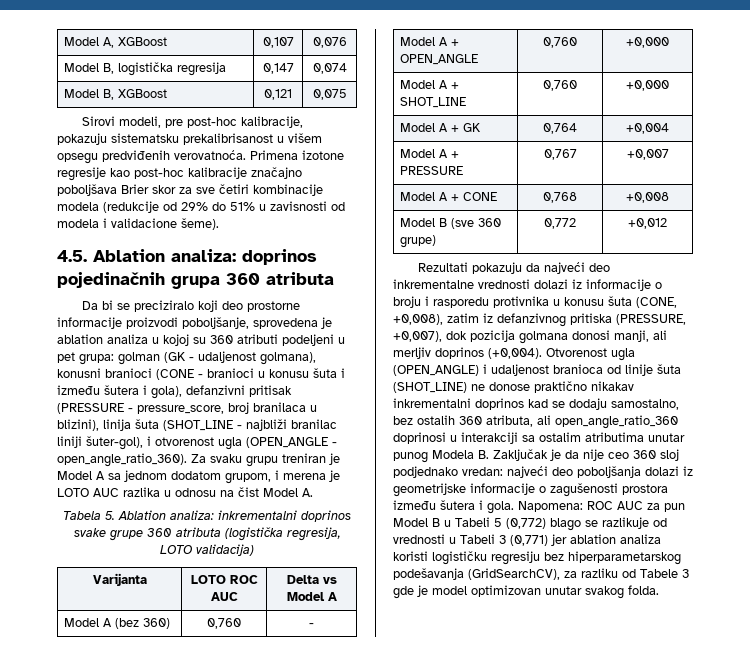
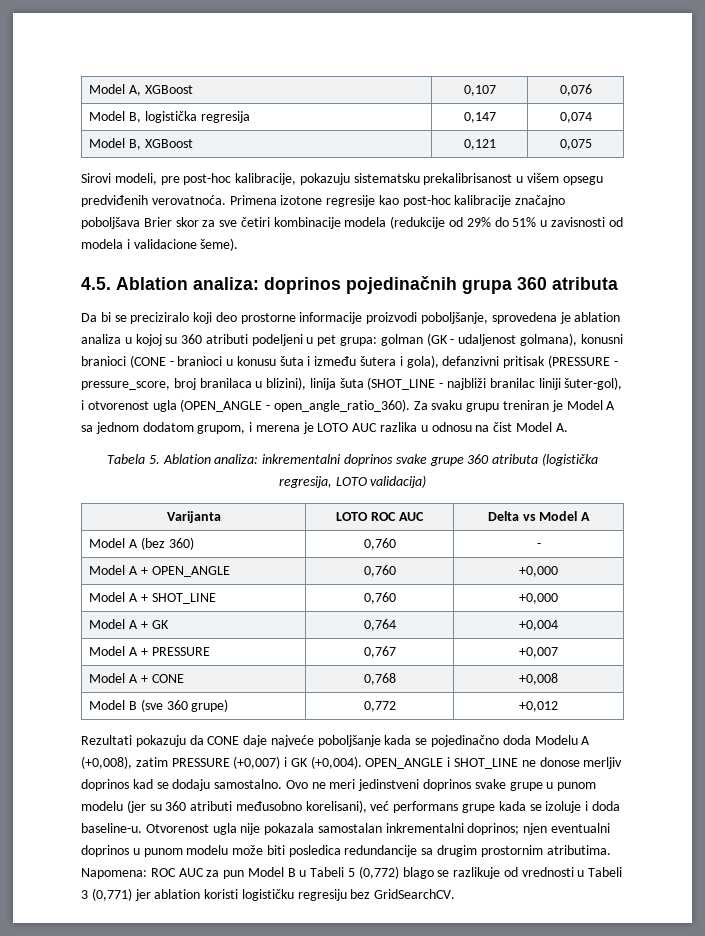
- Rezultati pokazuju da najveći deo inkrementalne vrednosti dolazi iz informacije o broju i rasporedu protivnika u konusu šuta (CONE, +0,008), zatim iz defanzivnog pritiska (PRESSURE, +0,007), dok pozicija golmana donosi manji, ali merljiv doprinos (+0,004). Otvorenost ugla (OPEN_ANGLE) i udaljenost branioca od linije šuta (SHOT_LINE) ne donose praktično nikakav inkrementalni doprinos kad se dodaju samostalno, bez ostalih 360 atributa, ali open_angle_ratio_360 doprinosi u interakciji sa ostalim atributima unutar punog Modela B. Zaključak je da nije ceo 360 sloj podjednako vredan: najveći deo poboljšanja dolazi iz geometrijske informacije o zagušenosti prostora između šutera i gola.
+ Rezultati pokazuju da CONE daje najveće poboljšanje kada se pojedinačno doda Modelu A (+0,008), zatim PRESSURE (+0,007) i GK (+0,004). OPEN_ANGLE i SHOT_LINE ne donose merljiv doprinos kad se dodaju samostalno. Ovo ne meri jedinstveni doprinos svake grupe u punom modelu (jer su 360 atributi međusobno korelisani), već performans grupe kada se izoluje i doda baseline-u. Otvorenost ugla nije pokazala samostalan inkrementalni doprinos; njen eventualni doprinos u punom modelu može biti posledica redundancije sa drugim prostornim atributima.
- Napomena: ROC AUC za pun Model B u Tabeli 5 (0,772) blago se razlikuje od vrednosti u Tabeli 3 (0,771) jer ablation analiza koristi logističku regresiju bez hiperparametarskog podešavanja (GridSearchCV), za razliku od Tabele 3 gde je model optimizovan unutar svakog folda.
+ Napomena: ROC AUC za pun Model B u Tabeli 5 (0,772) blago se razlikuje od vrednosti u Tabeli 3 (0,771) jer ablation koristi logističku regresiju bez GridSearchCV.

